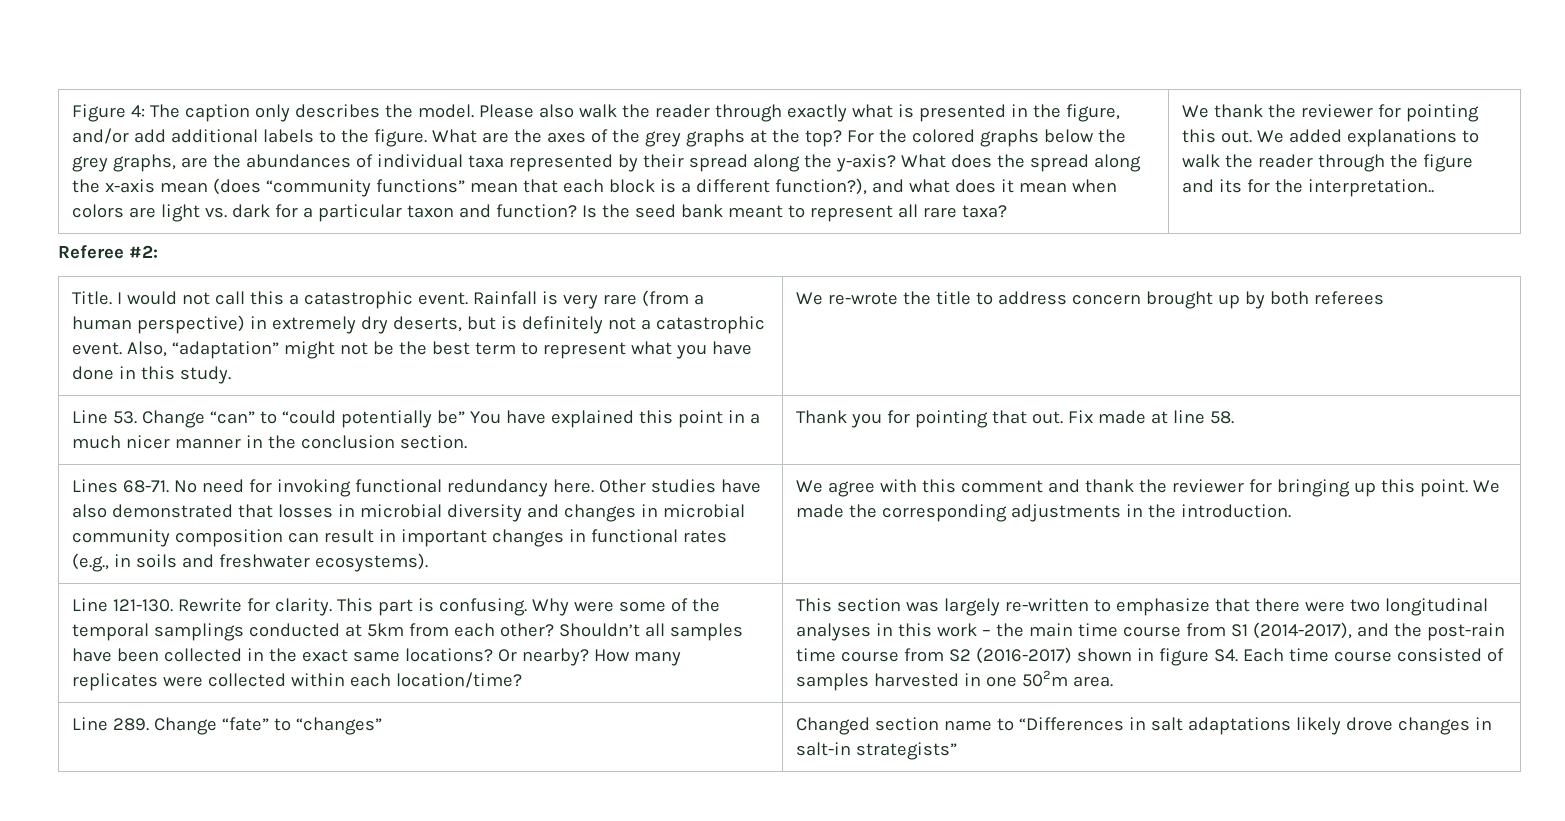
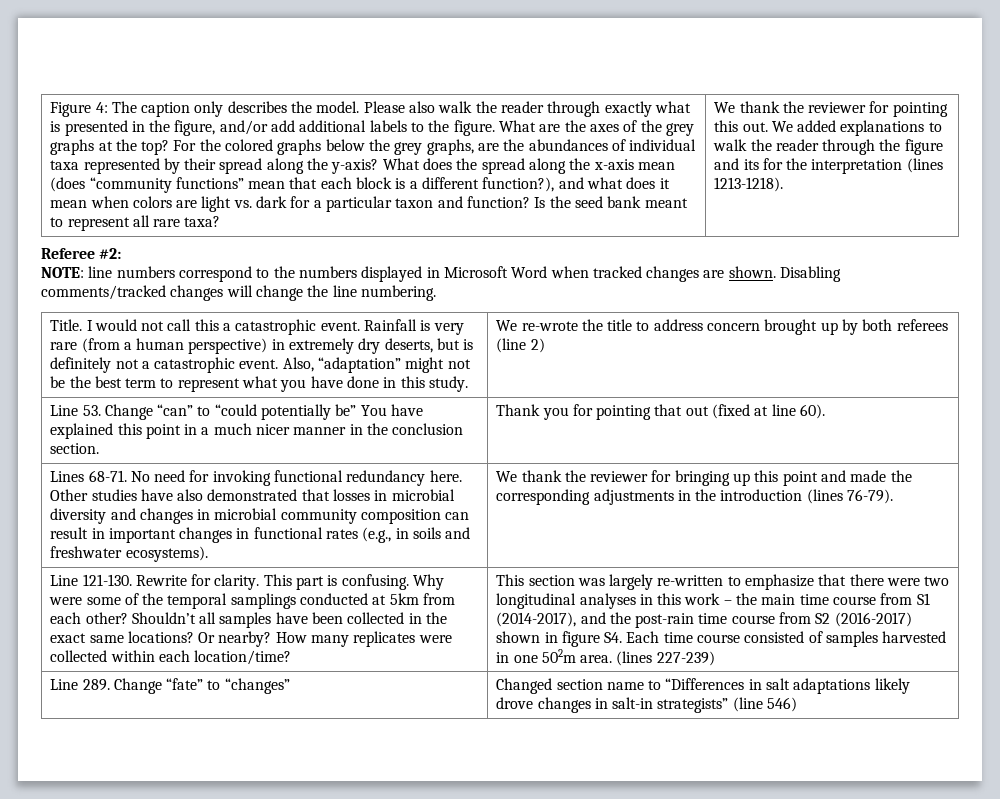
- We added explanations to walk the reader through the figure and its for the interpretation..
+ We added explanations to walk the reader through the figure and its for the interpretation (lines 1213-1218).
+ NOTE: line numbers correspond to the numbers displayed in Microsoft Word when tracked changes are shown. Disabling comments/tracked changes will change the line numbering.
- We re-wrote the title to address concern brought up by both referees
+ We re-wrote the title to address concern brought up by both referees (line 2)
- Line 53. Change “can” to “could potentially be” You have explained this point in a much nicer manner in the conclusion section. | Thank you for pointing that out. Fix made at line 58.
+ Line 53. Change “can” to “could potentially be” You have explained this point in a much nicer manner in the conclusion section. | Thank you for pointing that out (fixed at line 60).
- We agree with this comment and thank the reviewer for bringing up this point. We made the corresponding adjustments in the introduction.
+ We thank the reviewer for bringing up this point and made the corresponding adjustments in the introduction (lines 76-79).
+ (lines 227-239)
- Line 289. Change “fate” to “changes” | Changed section name to “Differences in salt adaptations likely drove changes in salt-in strategists”
+ Line 289. Change “fate” to “changes” | Changed section name to “Differences in salt adaptations likely drove changes in salt-in strategists” (line 546)

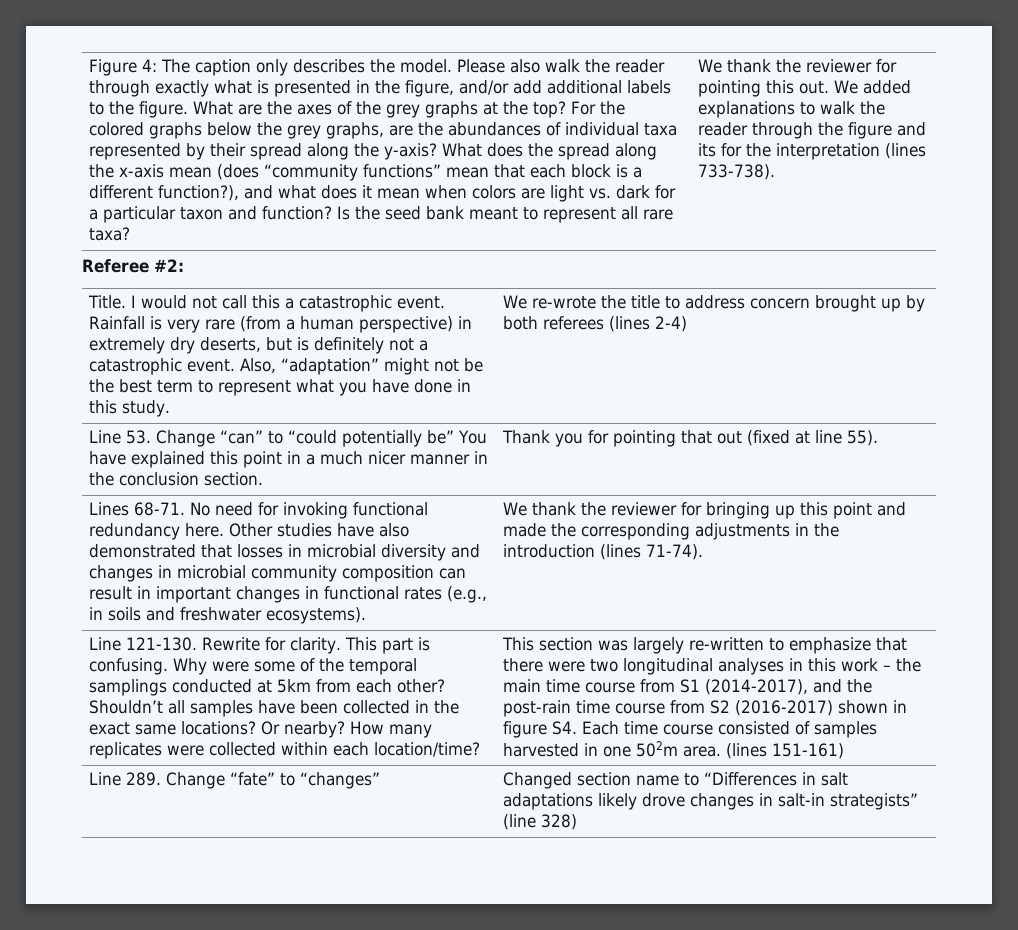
- We added explanations to walk the reader through the figure and its for the interpretation (lines 1213-1218).
+ We added explanations to walk the reader through the figure and its for the interpretation (lines 733-738).
- NOTE: line numbers correspond to the numbers displayed in Microsoft Word when tracked changes are shown. Disabling comments/tracked changes will change the line numbering.
- We re-wrote the title to address concern brought up by both referees (line 2)
+ We re-wrote the title to address concern brought up by both referees (lines 2-4)
- Line 53. Change “can” to “could potentially be” You have explained this point in a much nicer manner in the conclusion section. | Thank you for pointing that out (fixed at line 60).
+ Line 53. Change “can” to “could potentially be” You have explained this point in a much nicer manner in the conclusion section. | Thank you for pointing that out (fixed at line 55).
- We thank the reviewer for bringing up this point and made the corresponding adjustments in the introduction (lines 76-79).
+ We thank the reviewer for bringing up this point and made the corresponding adjustments in the introduction (lines 71-74).
- (lines 227-239)
+ (lines 151-161)
- Line 289. Change “fate” to “changes” | Changed section name to “Differences in salt adaptations likely drove changes in salt-in strategists” (line 546)
+ Line 289. Change “fate” to “changes” | Changed section name to “Differences in salt adaptations likely drove changes in salt-in strategists” (line 328)

